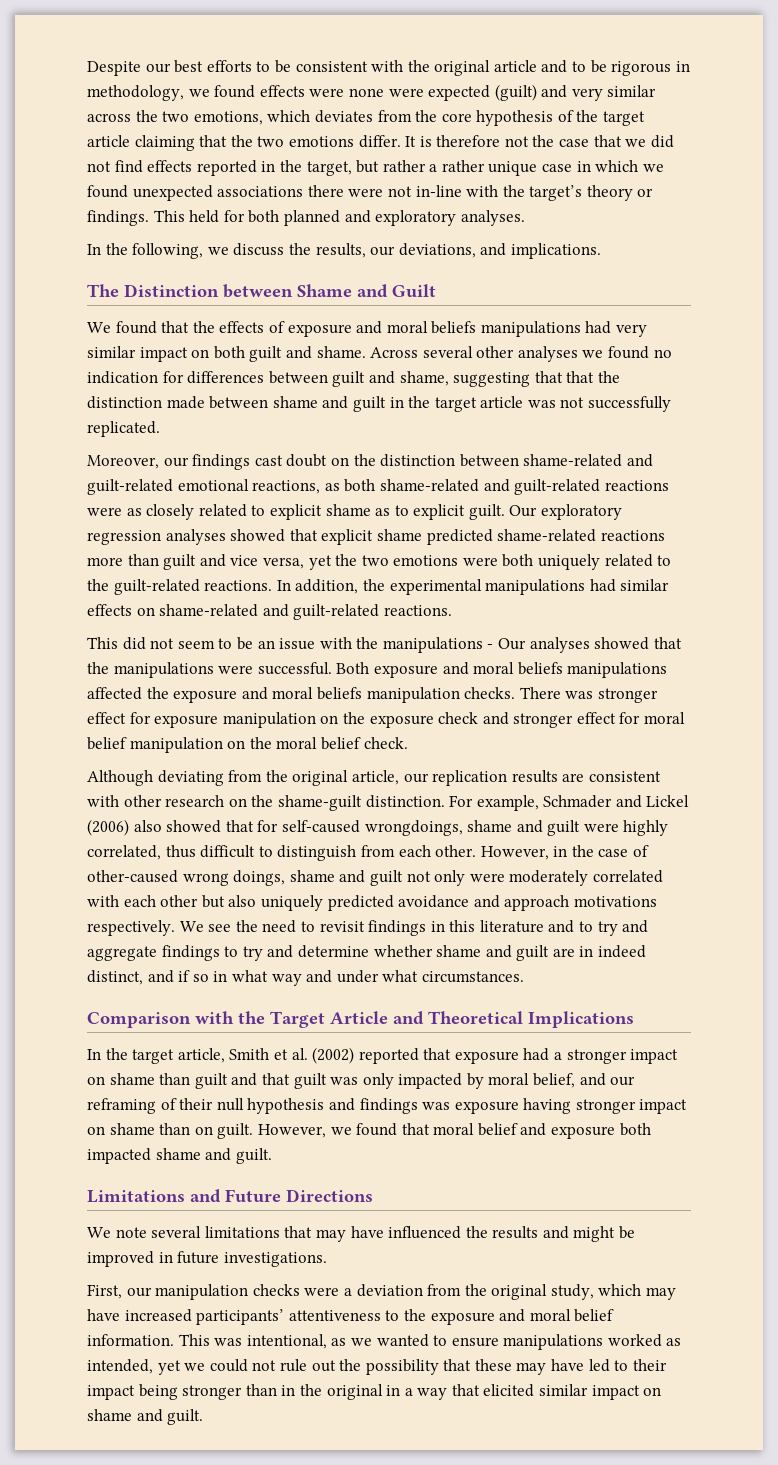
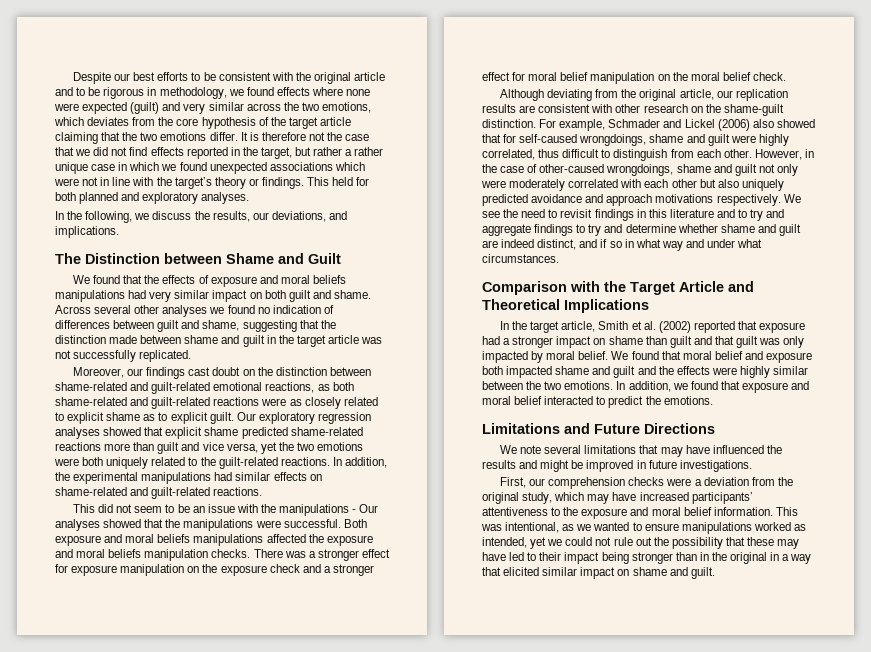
- Despite our best efforts to be consistent with the original article and to be rigorous in methodology, we found effects were none were expected (guilt) and very similar across the two emotions, which deviates from the core hypothesis of the target article claiming that the two emotions differ.
+ Despite our best efforts to be consistent with the original article and to be rigorous in methodology, we found effects where none were expected (guilt) and very similar across the two emotions, which deviates from the core hypothesis of the target article claiming that the two emotions differ.
- It is therefore not the case that we did not find effects reported in the target, but rather a rather unique case in which we found unexpected associations there were not in-line with the target’s theory or findings.
+ It is therefore not the case that we did not find effects reported in the target, but rather a rather unique case in which we found unexpected associations which were not in line with the target’s theory or findings.
- Across several other analyses we found no indication for differences between guilt and shame, suggesting that that the distinction made between shame and guilt in the target article was not successfully replicated.
+ Across several other analyses we found no indication of differences between guilt and shame, suggesting that the distinction made between shame and guilt in the target article was not successfully replicated.
- There was stronger effect for exposure manipulation on the exposure check and stronger effect for moral belief manipulation on the moral belief check.
+ There was a stronger effect for exposure manipulation on the exposure check and a stronger effect for moral belief manipulation on the moral belief check.
- However, in the case of other-caused wrong doings, shame and guilt not only were moderately correlated with each other but also uniquely predicted avoidance and approach motivations respectively.
+ However, in the case of other-caused wrongdoings, shame and guilt not only were moderately correlated with each other but also uniquely predicted avoidance and approach motivations respectively.
- We see the need to revisit findings in this literature and to try and aggregate findings to try and determine whether shame and guilt are in indeed distinct, and if so in what way and under what circumstances.
+ We see the need to revisit findings in this literature and to try and aggregate findings to try and determine whether shame and guilt are indeed distinct, and if so in what way and under what circumstances.
- In the target article, Smith et al. (2002) reported that exposure had a stronger impact on shame than guilt and that guilt was only impacted by moral belief, and our reframing of their null hypothesis and findings was exposure having stronger impact on shame than on guilt. However, we found that moral belief and exposure both impacted shame and guilt.
+ In the target article, Smith et al. (2002) reported that exposure had a stronger impact on shame than guilt and that guilt was only impacted by moral belief. We found that moral belief and exposure both impacted shame and guilt and the effects were highly similar between the two emotions. In addition, we found that exposure and moral belief interacted to predict the emotions.
- First, our manipulation checks were a deviation from the original study, which may have increased participants’ attentiveness to the exposure and moral belief information.
+ First, our comprehension checks were a deviation from the original study, which may have increased participants’ attentiveness to the exposure and moral belief information.

